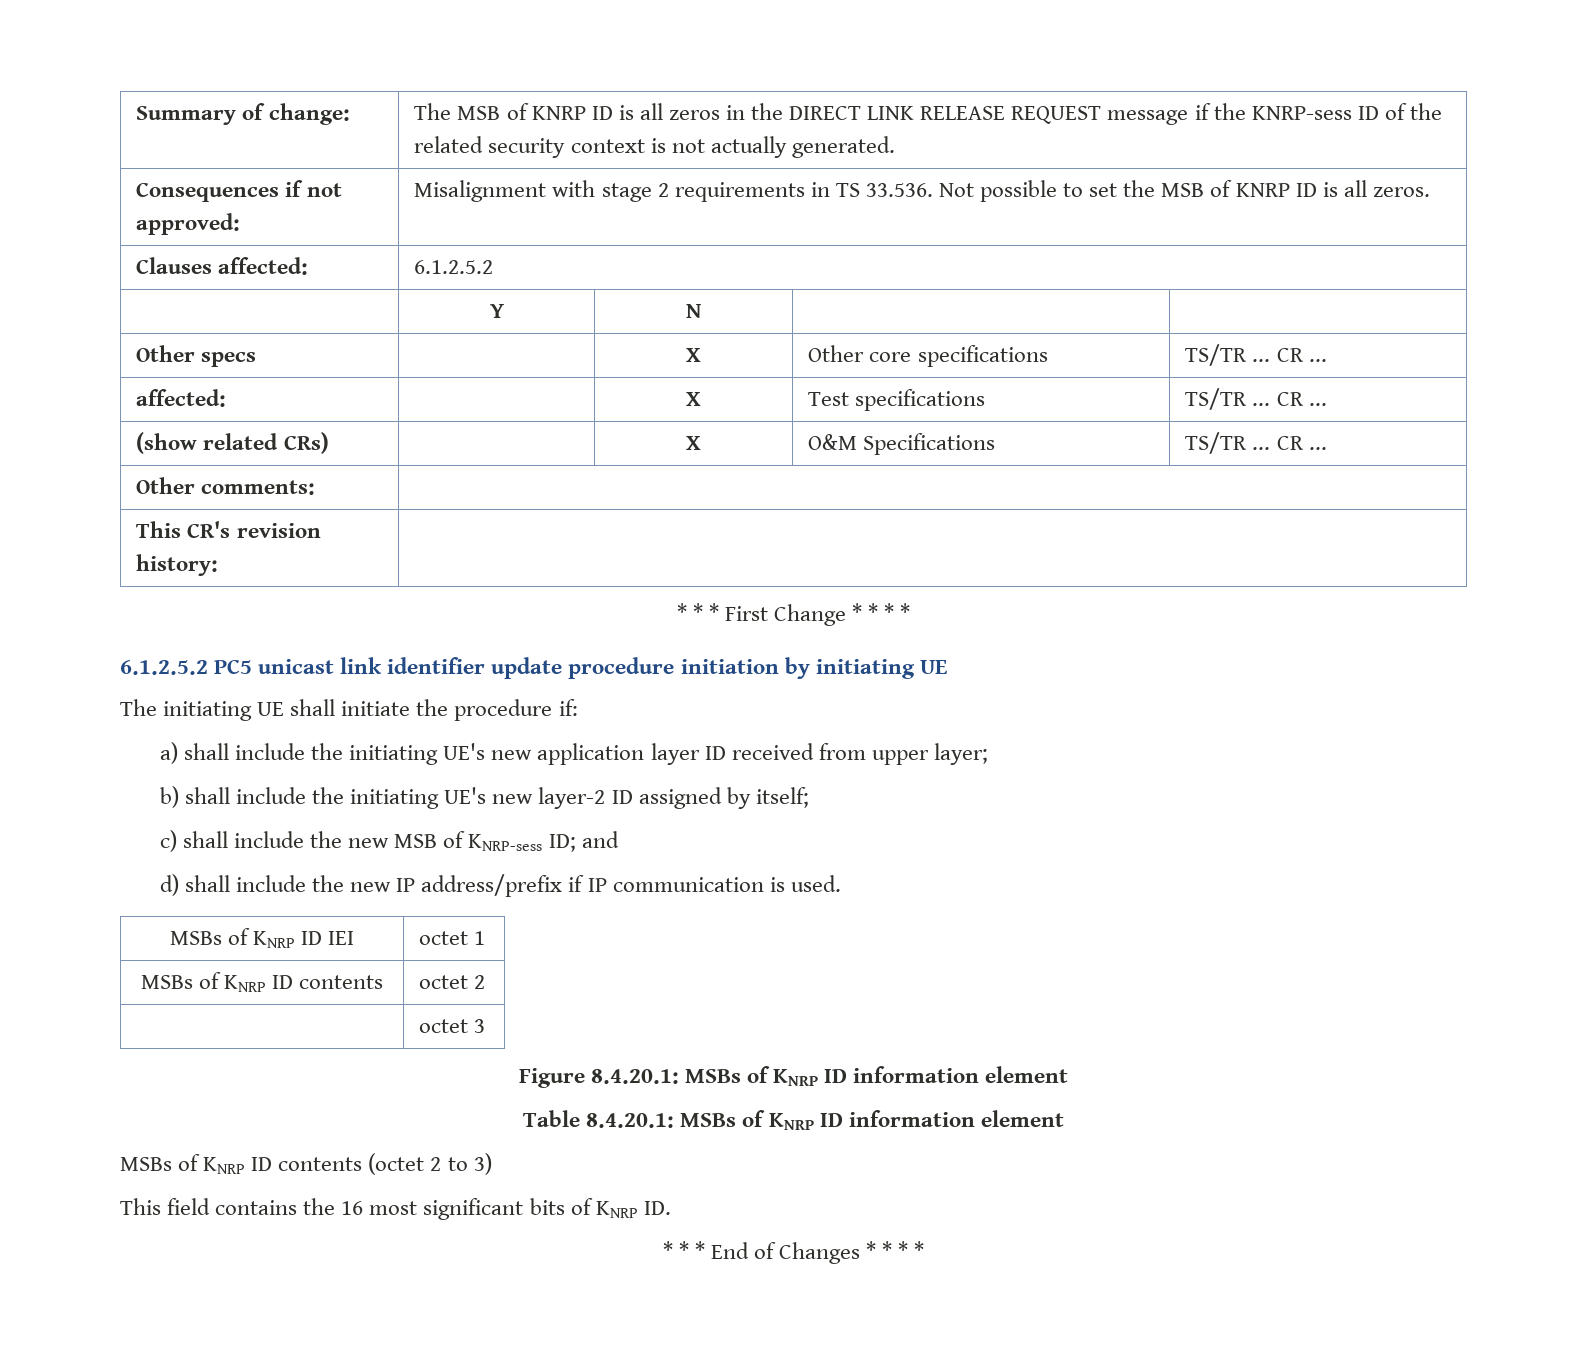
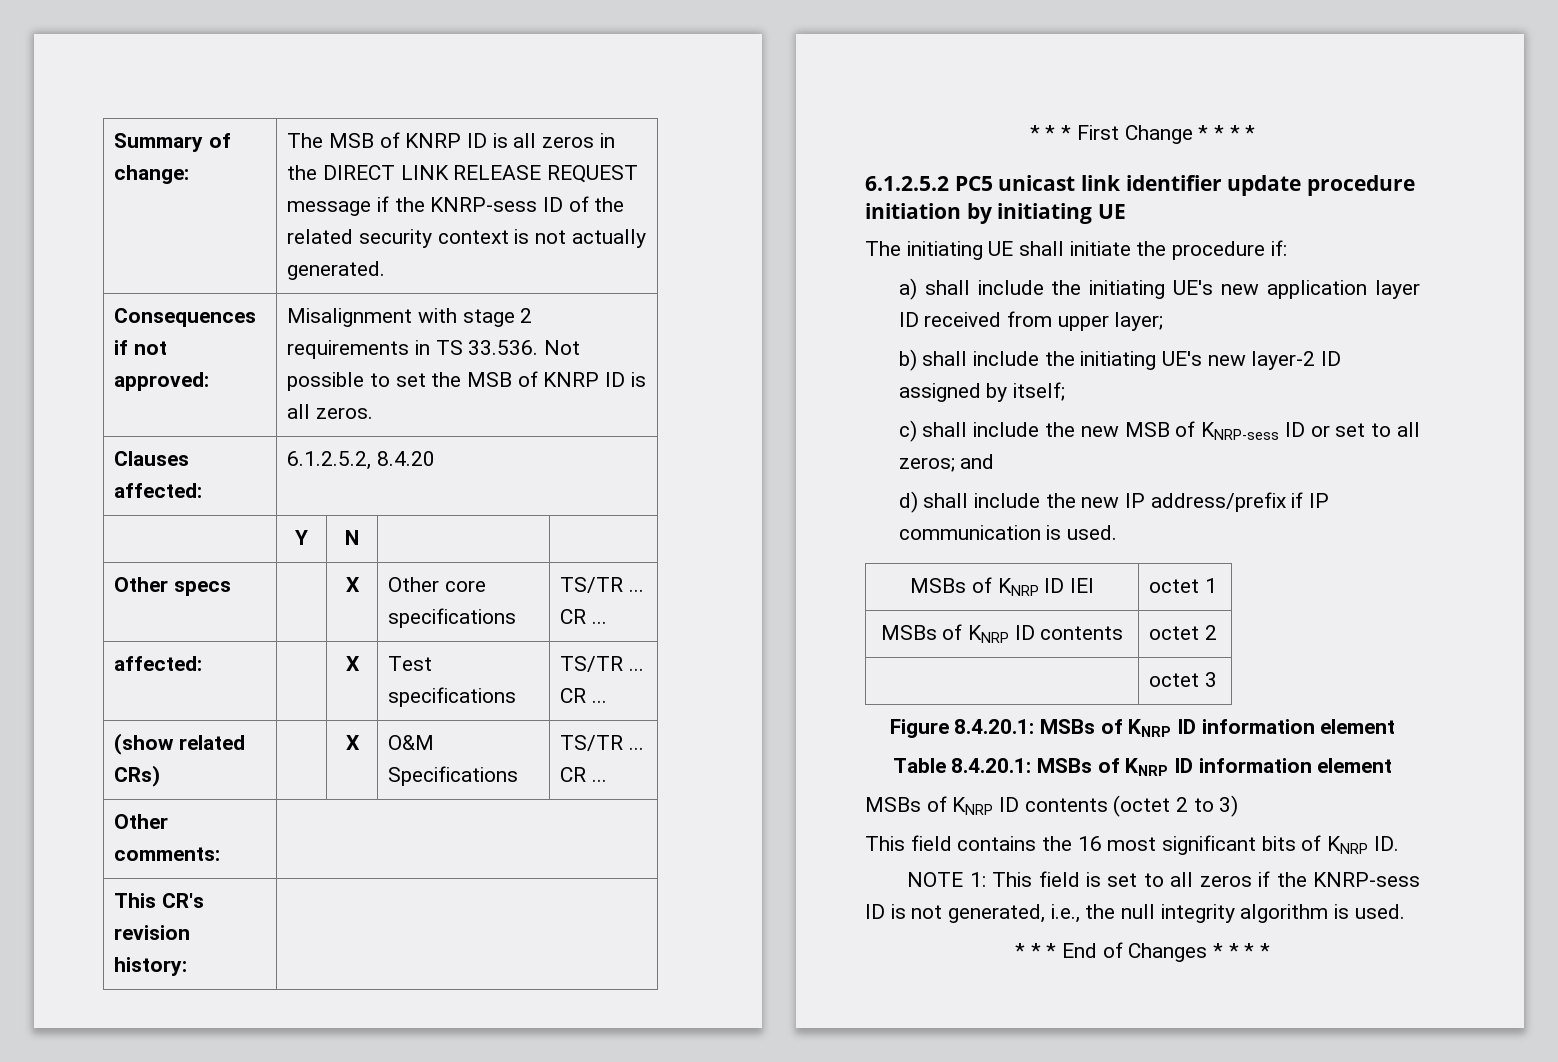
- Clauses affected: | 6.1.2.5.2
+ Clauses affected: | 6.1.2.5.2, 8.4.20
- c) shall include the new MSB of KNRP-sess ID; and
+ c) shall include the new MSB of KNRP-sess ID or set to all zeros; and
+ NOTE 1: This field is set to all zeros if the KNRP-sess ID is not generated, i.e., the null integrity algorithm is used.

